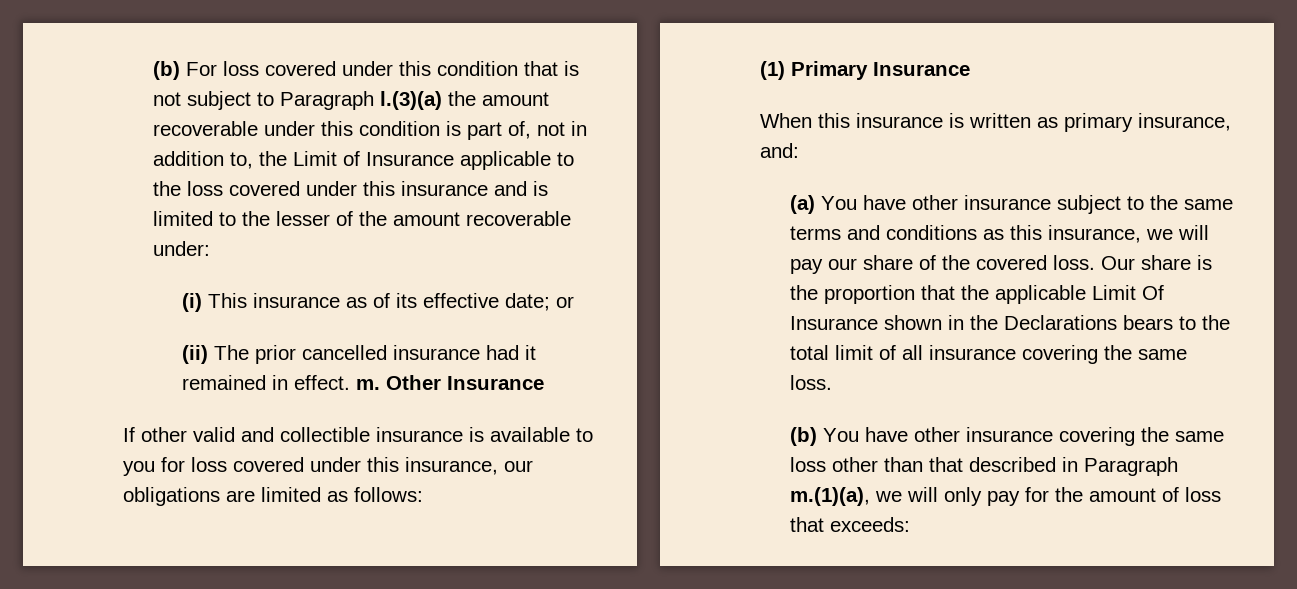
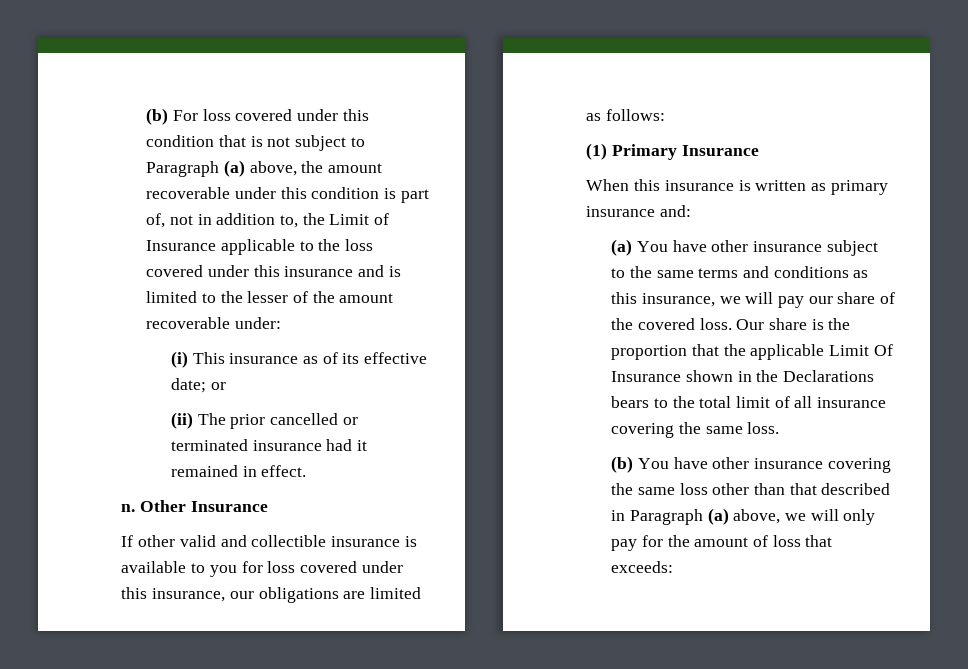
- (b) For loss covered under this condition that is not subject to Paragraph l.(3)(a) the amount recoverable under this condition is part of, not in addition to, the Limit of Insurance applicable to the loss covered under this insurance and is limited to the lesser of the amount recoverable under:
+ (b) For loss covered under this condition that is not subject to Paragraph (a) above, the amount recoverable under this condition is part of, not in addition to, the Limit of Insurance applicable to the loss covered under this insurance and is limited to the lesser of the amount recoverable under:
- (ii) The prior cancelled insurance had it remained in effect. m.
+ (ii) The prior cancelled or terminated insurance had it remained in effect.
+ n.
- When this insurance is written as primary insurance, and:
+ When this insurance is written as primary insurance and:
- (b) You have other insurance covering the same loss other than that described in Paragraph m.(1)(a), we will only pay for the amount of loss that exceeds:
+ (b) You have other insurance covering the same loss other than that described in Paragraph (a) above, we will only pay for the amount of loss that exceeds:

